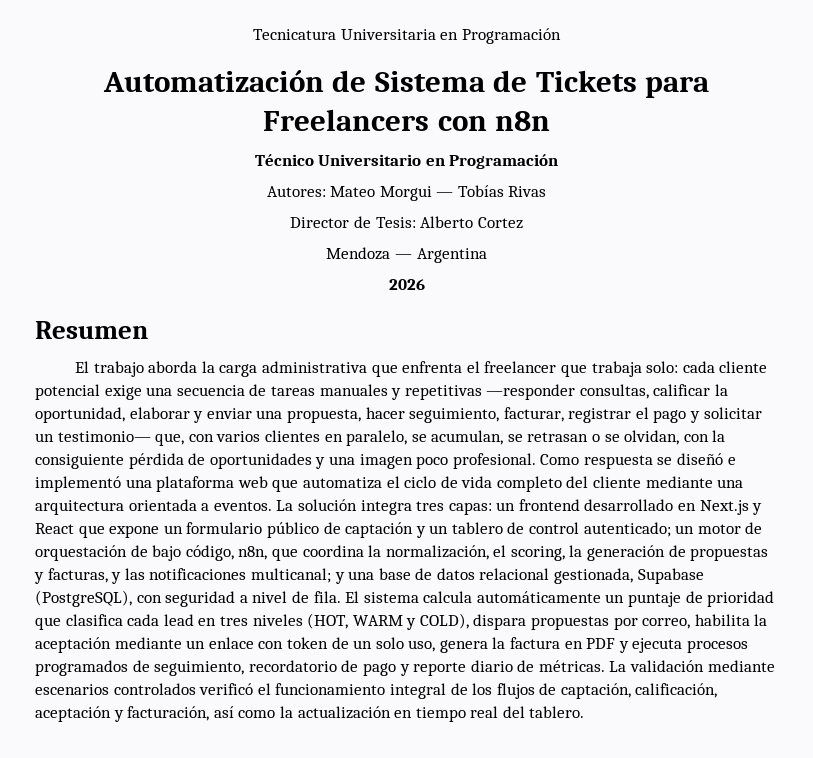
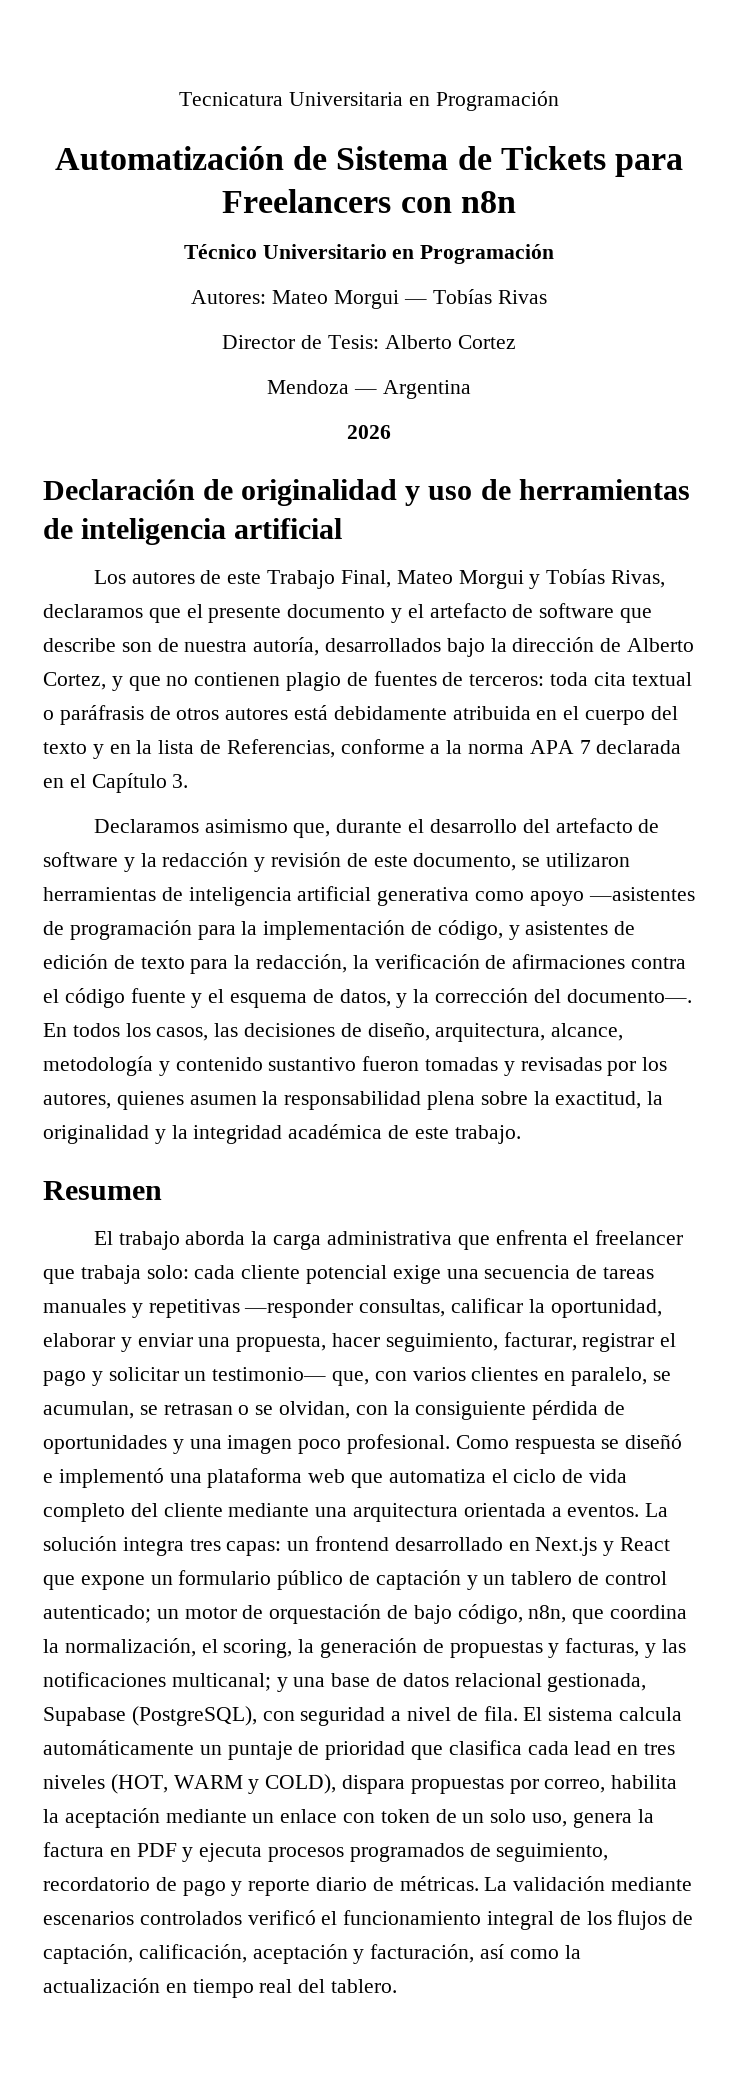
+ Declaración de originalidad y uso de herramientas de inteligencia artificial
+ Los autores de este Trabajo Final, Mateo Morgui y Tobías Rivas, declaramos que el presente documento y el artefacto de software que describe son de nuestra autoría, desarrollados bajo la dirección de Alberto Cortez, y que no contienen plagio de fuentes de terceros: toda cita textual o paráfrasis de otros autores está debidamente atribuida en el cuerpo del texto y en la lista de Referencias, conforme a la norma APA 7 declarada en el Capítulo 3.
+ Declaramos asimismo que, durante el desarrollo del artefacto de software y la redacción y revisión de este documento, se utilizaron herramientas de inteligencia artificial generativa como apoyo —asistentes de programación para la implementación de código, y asistentes de edición de texto para la redacción, la verificación de afirmaciones contra el código fuente y el esquema de datos, y la corrección del documento—. En todos los casos, las decisiones de diseño, arquitectura, alcance, metodología y contenido sustantivo fueron tomadas y revisadas por los autores, quienes asumen la responsabilidad plena sobre la exactitud, la originalidad y la integridad académica de este trabajo.

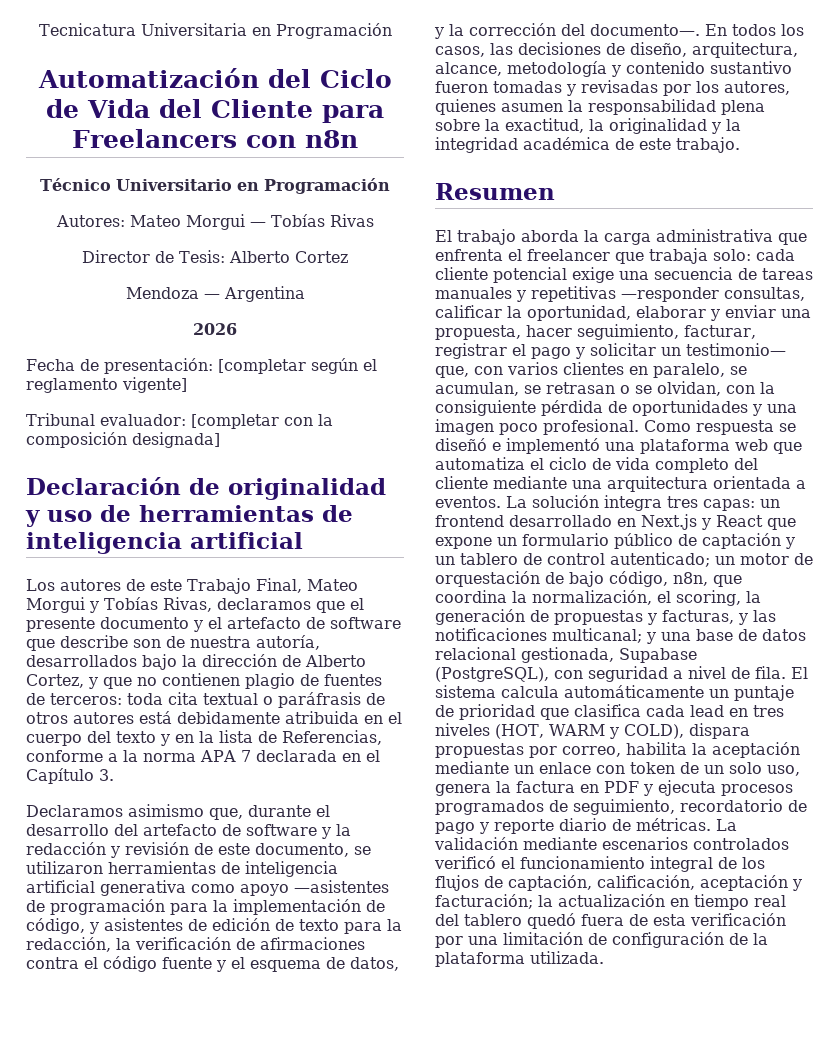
- Automatización de Sistema de Tickets para Freelancers con n8n
+ Automatización del Ciclo de Vida del Cliente para Freelancers con n8n
+ Fecha de presentación: [completar según el reglamento vigente]
+ Tribunal evaluador: [completar con la composición designada]
- La validación mediante escenarios controlados verificó el funcionamiento integral de los flujos de captación, calificación, aceptación y facturación, así como la actualización en tiempo real del tablero.
+ La validación mediante escenarios controlados verificó el funcionamiento integral de los flujos de captación, calificación, aceptación y facturación; la actualización en tiempo real del tablero quedó fuera de esta verificación por una limitación de configuración de la plataforma utilizada.

